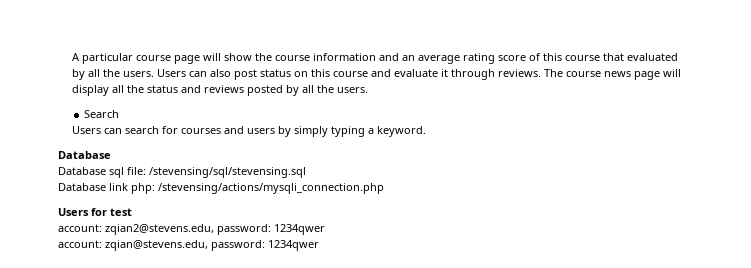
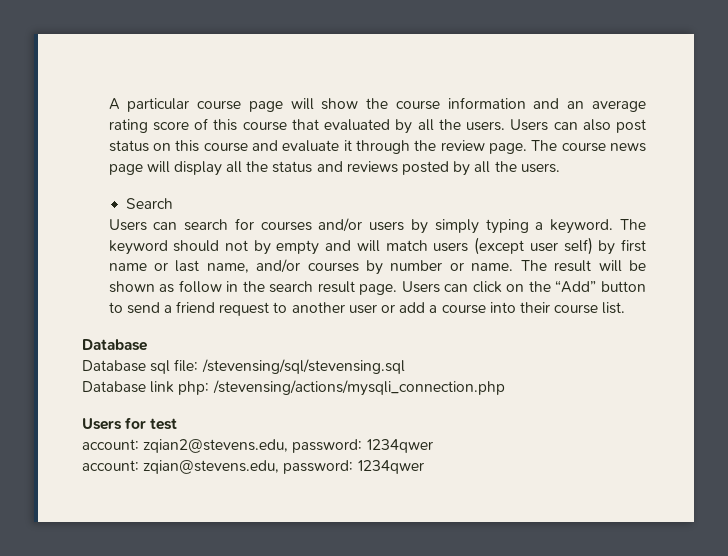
- Users can also post status on this course and evaluate it through reviews.
+ Users can also post status on this course and evaluate it through the review page.
- Users can search for courses and users by simply typing a keyword.
+ Users can search for courses and/or users by simply typing a keyword. The keyword should not by empty and will match users (except user self) by first name or last name, and/or courses by number or name. The result will be shown as follow in the search result page. Users can click on the “Add” button to send a friend request to another user or add a course into their course list.

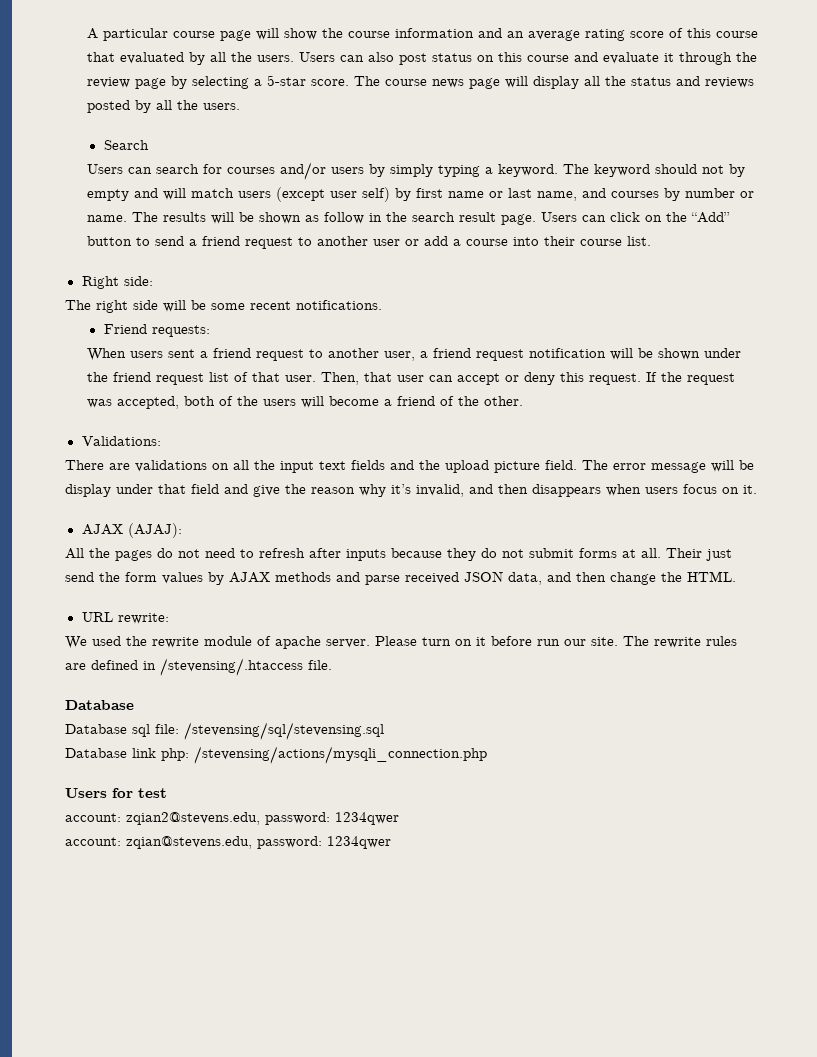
- Users can also post status on this course and evaluate it through the review page.
+ Users can also post status on this course and evaluate it through the review page by selecting a 5-star score.
- The keyword should not by empty and will match users (except user self) by first name or last name, and/or courses by number or name.
+ The keyword should not by empty and will match users (except user self) by first name or last name, and courses by number or name.
- The result will be shown as follow in the search result page.
+ The results will be shown as follow in the search result page.
+ Right side:
+ The right side will be some recent notifications.
+ Friend requests:
+ When users sent a friend request to another user, a friend request notification will be shown under the friend request list of that user. Then, that user can accept or deny this request. If the request was accepted, both of the users will become a friend of the other.
+ Validations:
+ There are validations on all the input text fields and the upload picture field. The error message will be display under that field and give the reason why it’s invalid, and then disappears when users focus on it.
+ AJAX (AJAJ):
+ All the pages do not need to refresh after inputs because they do not submit forms at all. Their just send the form values by AJAX methods and parse received JSON data, and then change the HTML.
+ URL rewrite:
+ We used the rewrite module of apache server. Please turn on it before run our site. The rewrite rules are defined in /stevensing/.htaccess file.

